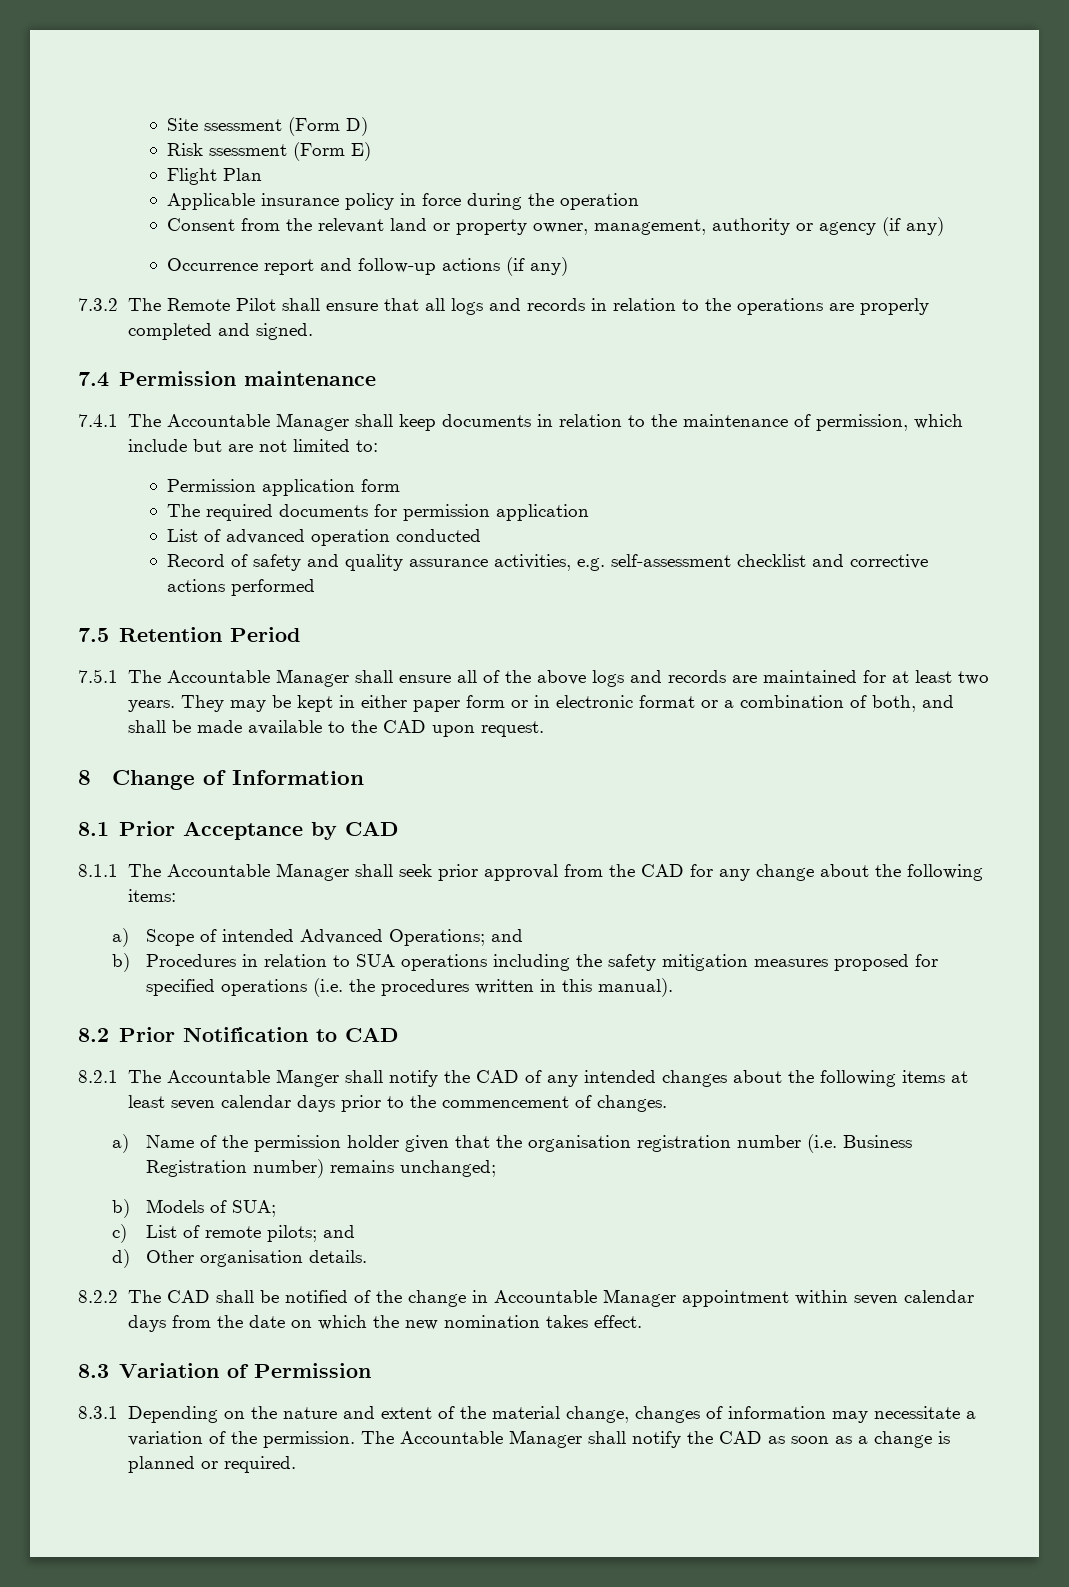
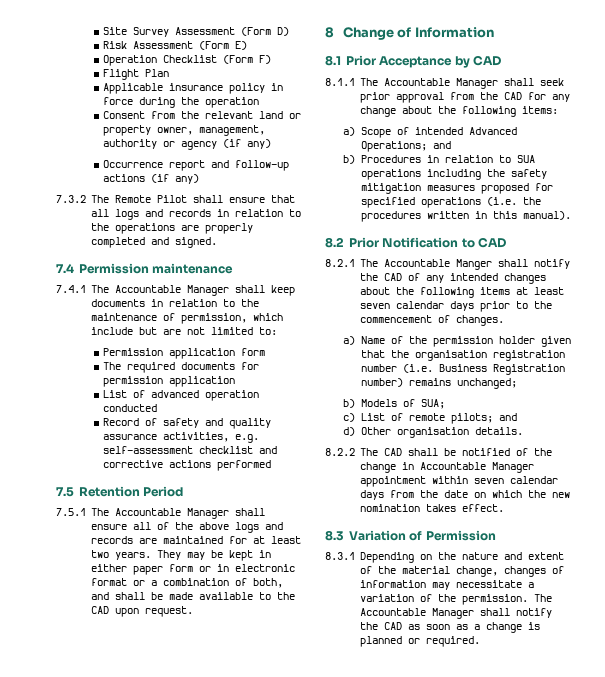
- Site ssessment (Form D)
+ Site Survey Assessment (Form D)
- Risk ssessment (Form E)
+ Risk Assessment (Form E)
+ Operation Checklist (Form F)

